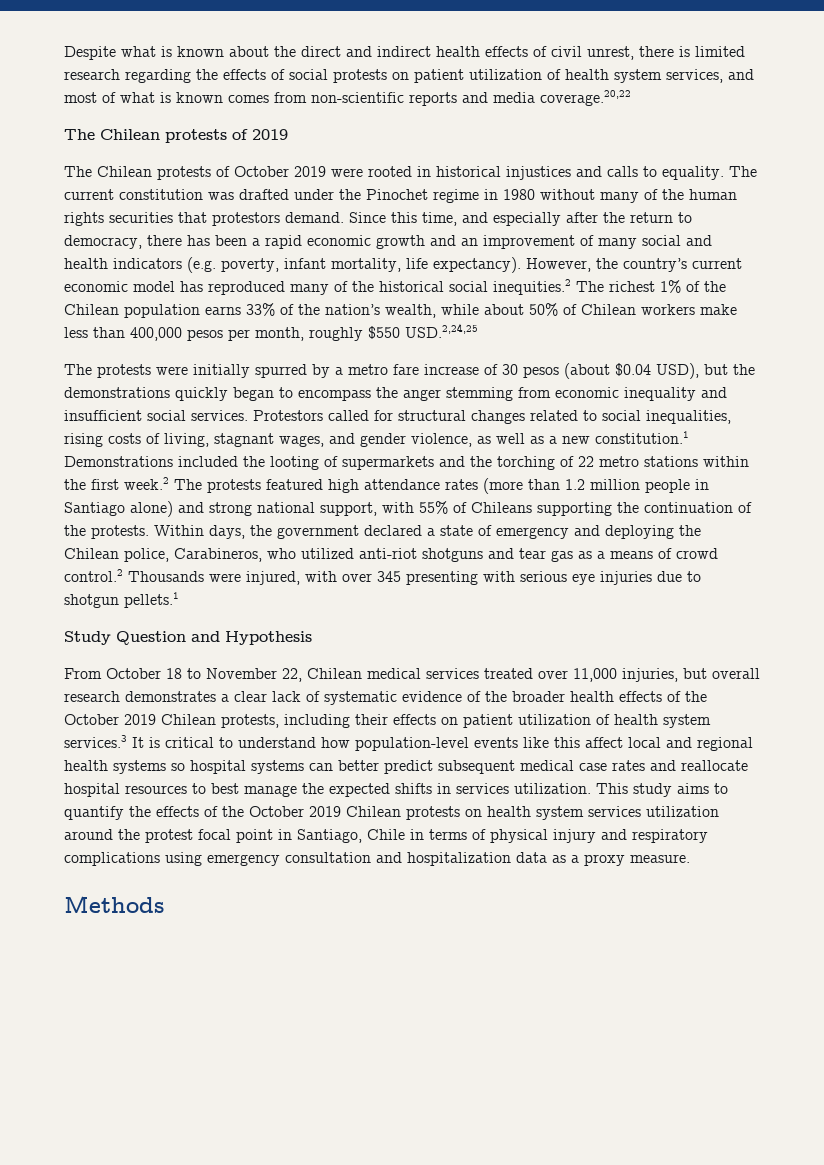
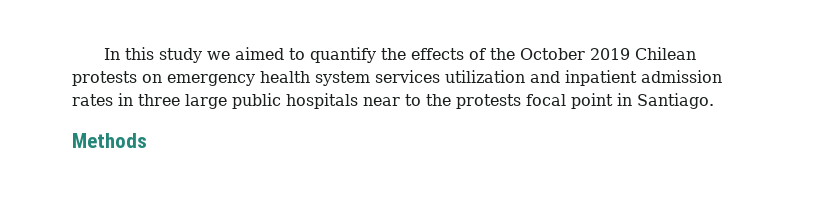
- Despite what is known about the direct and indirect health effects of civil unrest, there is limited research regarding the effects of social protests on patient utilization of health system services, and most of what is known comes from non-scientific reports and media coverage.20,22
- The Chilean protests of 2019
- The Chilean protests of October 2019 were rooted in historical injustices and calls to equality. The current constitution was drafted under the Pinochet regime in 1980 without many of the human rights securities that protestors demand. Since this time, and especially after the return to democracy, there has been a rapid economic growth and an improvement of many social and health indicators (e.g. poverty, infant mortality, life expectancy). However, the country’s current economic model has reproduced many of the historical social inequities.2 The richest 1% of the Chilean population earns 33% of the nation’s wealth, while about 50% of Chilean workers make less than 400,000 pesos per month, roughly $550 USD.2,24,25
- The protests were initially spurred by a metro fare increase of 30 pesos (about $0.04 USD), but the demonstrations quickly began to encompass the anger stemming from economic inequality and insufficient social services. Protestors called for structural changes related to social inequalities, rising costs of living, stagnant wages, and gender violence, as well as a new constitution.1 Demonstrations included the looting of supermarkets and the torching of 22 metro stations within the first week.2 The protests featured high attendance rates (more than 1.2 million people in Santiago alone) and strong national support, with 55% of Chileans supporting the continuation of the protests. Within days, the government declared a state of emergency and deploying the Chilean police, Carabineros, who utilized anti-riot shotguns and tear gas as a means of crowd control.2 Thousands were injured, with over 345 presenting with serious eye injuries due to shotgun pellets.1
- Study Question and Hypothesis
- From October 18 to November 22, Chilean medical services treated over 11,000 injuries, but overall research demonstrates a clear lack of systematic evidence of the broader health effects of the October 2019 Chilean protests, including their effects on patient utilization of health system services.3 It is critical to understand how population-level events like this affect local and regional health systems so hospital systems can better predict subsequent medical case rates and reallocate hospital resources to best manage the expected shifts in services utilization. This study aims to quantify the effects of the October 2019 Chilean protests on health system services utilization around the protest focal point in Santiago, Chile in terms of physical injury and respiratory complications using emergency consultation and hospitalization data as a proxy measure.
+ In this study we aimed to quantify the effects of the October 2019 Chilean protests on emergency health system services utilization and inpatient admission rates in three large public hospitals near to the protests focal point in Santiago.

